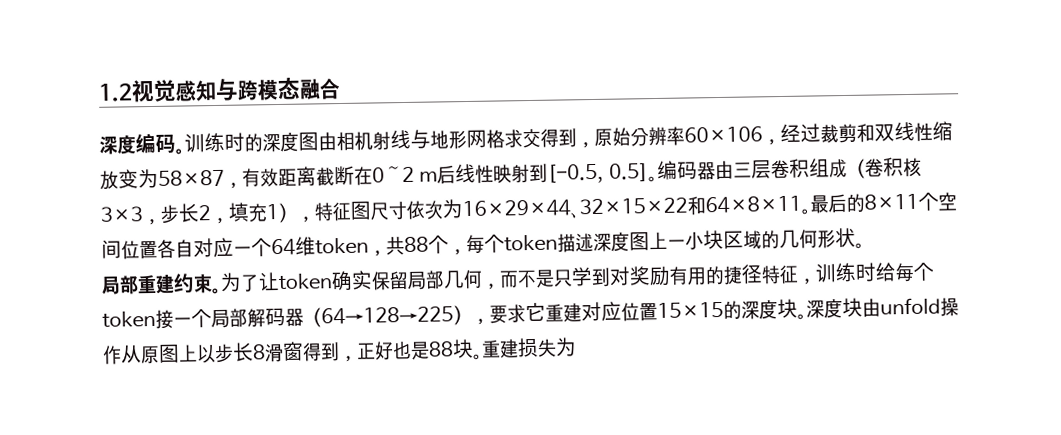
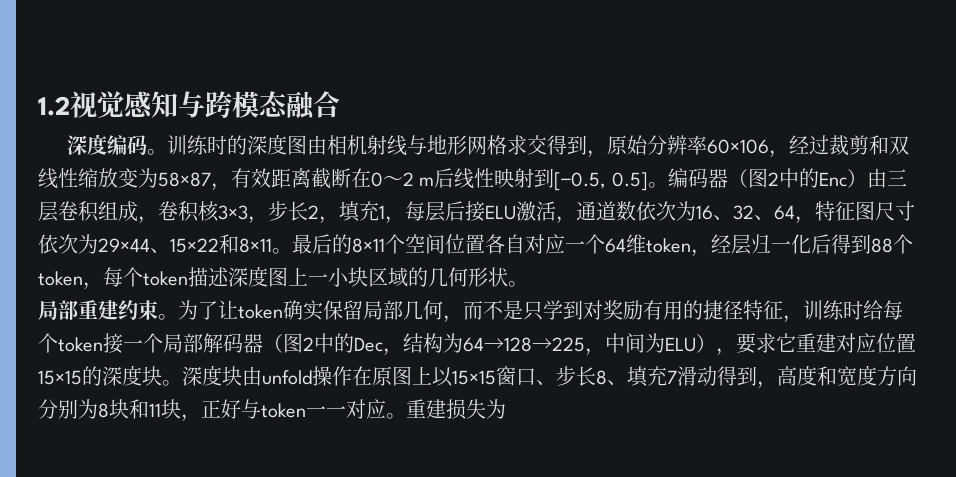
- 编码器由三层卷积组成（卷积核3×3，步长2，填充1），特征图尺寸依次为16×29×44、32×15×22和64×8×11。
+ 编码器（图2中的Enc）由三层卷积组成，卷积核3×3，步长2，填充1，每层后接ELU激活，通道数依次为16、32、64，特征图尺寸依次为29×44、15×22和8×11。
- 最后的8×11个空间位置各自对应一个64维token，共88个，每个token描述深度图上一小块区域的几何形状。
+ 最后的8×11个空间位置各自对应一个64维token，经层归一化后得到88个token，每个token描述深度图上一小块区域的几何形状。
- 为了让token确实保留局部几何，而不是只学到对奖励有用的捷径特征，训练时给每个token接一个局部解码器（64→128→225），要求它重建对应位置15×15的深度块。
+ 为了让token确实保留局部几何，而不是只学到对奖励有用的捷径特征，训练时给每个token接一个局部解码器（图2中的Dec，结构为64→128→225，中间为ELU），要求它重建对应位置15×15的深度块。
- 深度块由unfold操作从原图上以步长8滑窗得到，正好也是88块。
+ 深度块由unfold操作在原图上以15×15窗口、步长8、填充7滑动得到，高度和宽度方向分别为8块和11块，正好与token一一对应。

